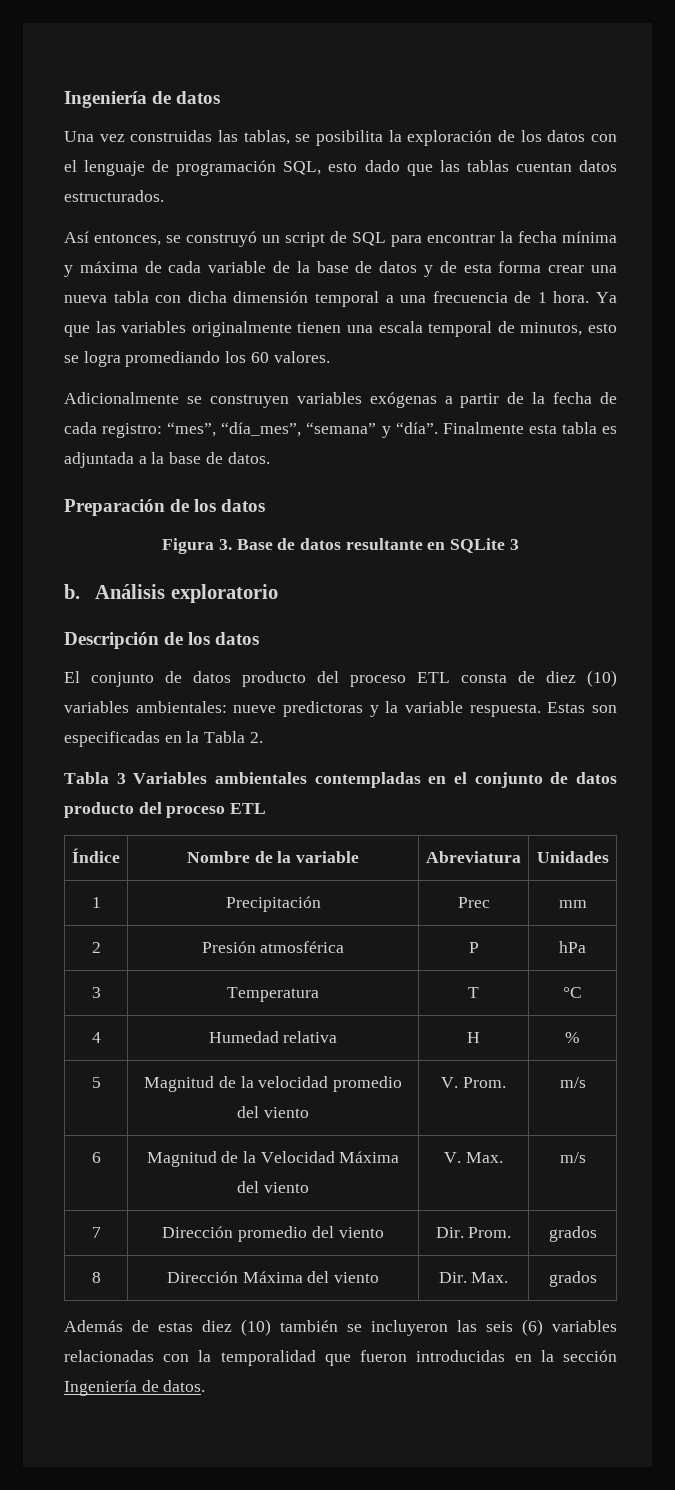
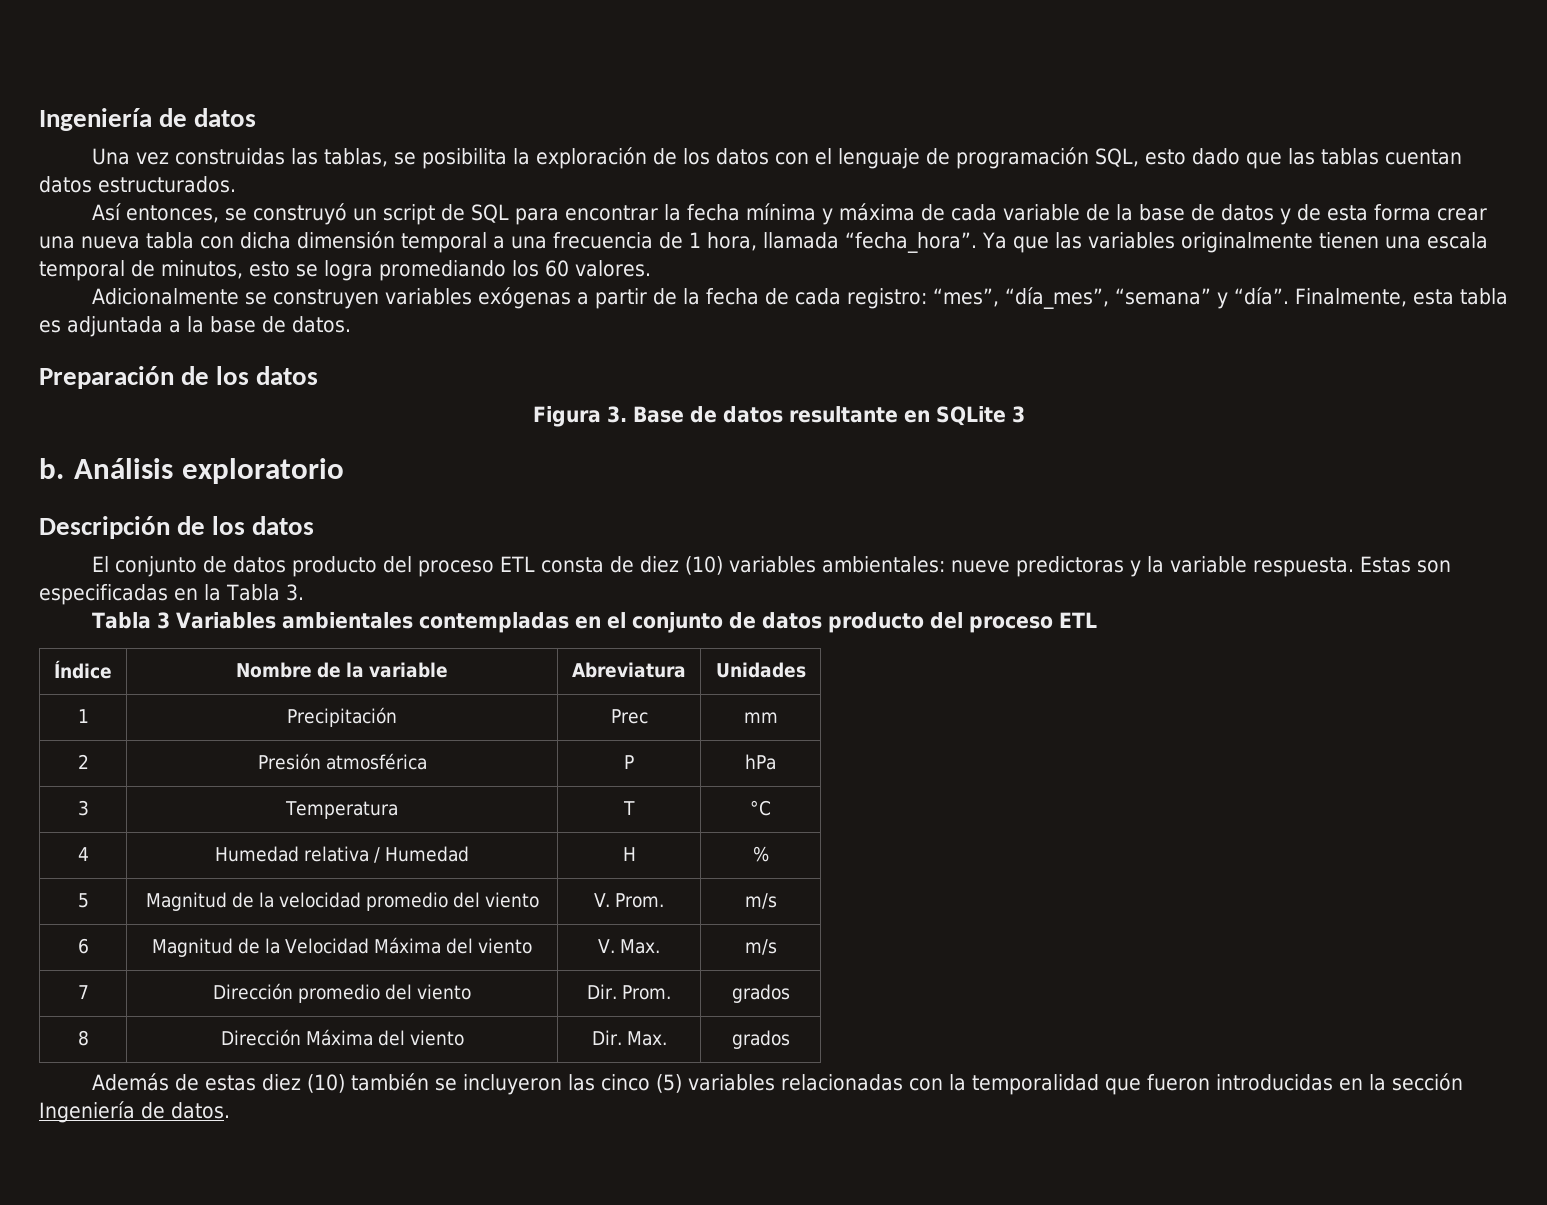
- Así entonces, se construyó un script de SQL para encontrar la fecha mínima y máxima de cada variable de la base de datos y de esta forma crear una nueva tabla con dicha dimensión temporal a una frecuencia de 1 hora.
+ Así entonces, se construyó un script de SQL para encontrar la fecha mínima y máxima de cada variable de la base de datos y de esta forma crear una nueva tabla con dicha dimensión temporal a una frecuencia de 1 hora, llamada “fecha_hora”.
- Finalmente esta tabla es adjuntada a la base de datos.
+ Finalmente, esta tabla es adjuntada a la base de datos.
- Estas son especificadas en la Tabla 2.
+ Estas son especificadas en la Tabla 3.
- 4 | Humedad relativa | H | %
+ 4 | Humedad relativa / Humedad | H | %
- Además de estas diez (10) también se incluyeron las seis (6) variables relacionadas con la temporalidad que fueron introducidas en la sección Ingeniería de datos.
+ Además de estas diez (10) también se incluyeron las cinco (5) variables relacionadas con la temporalidad que fueron introducidas en la sección Ingeniería de datos.

